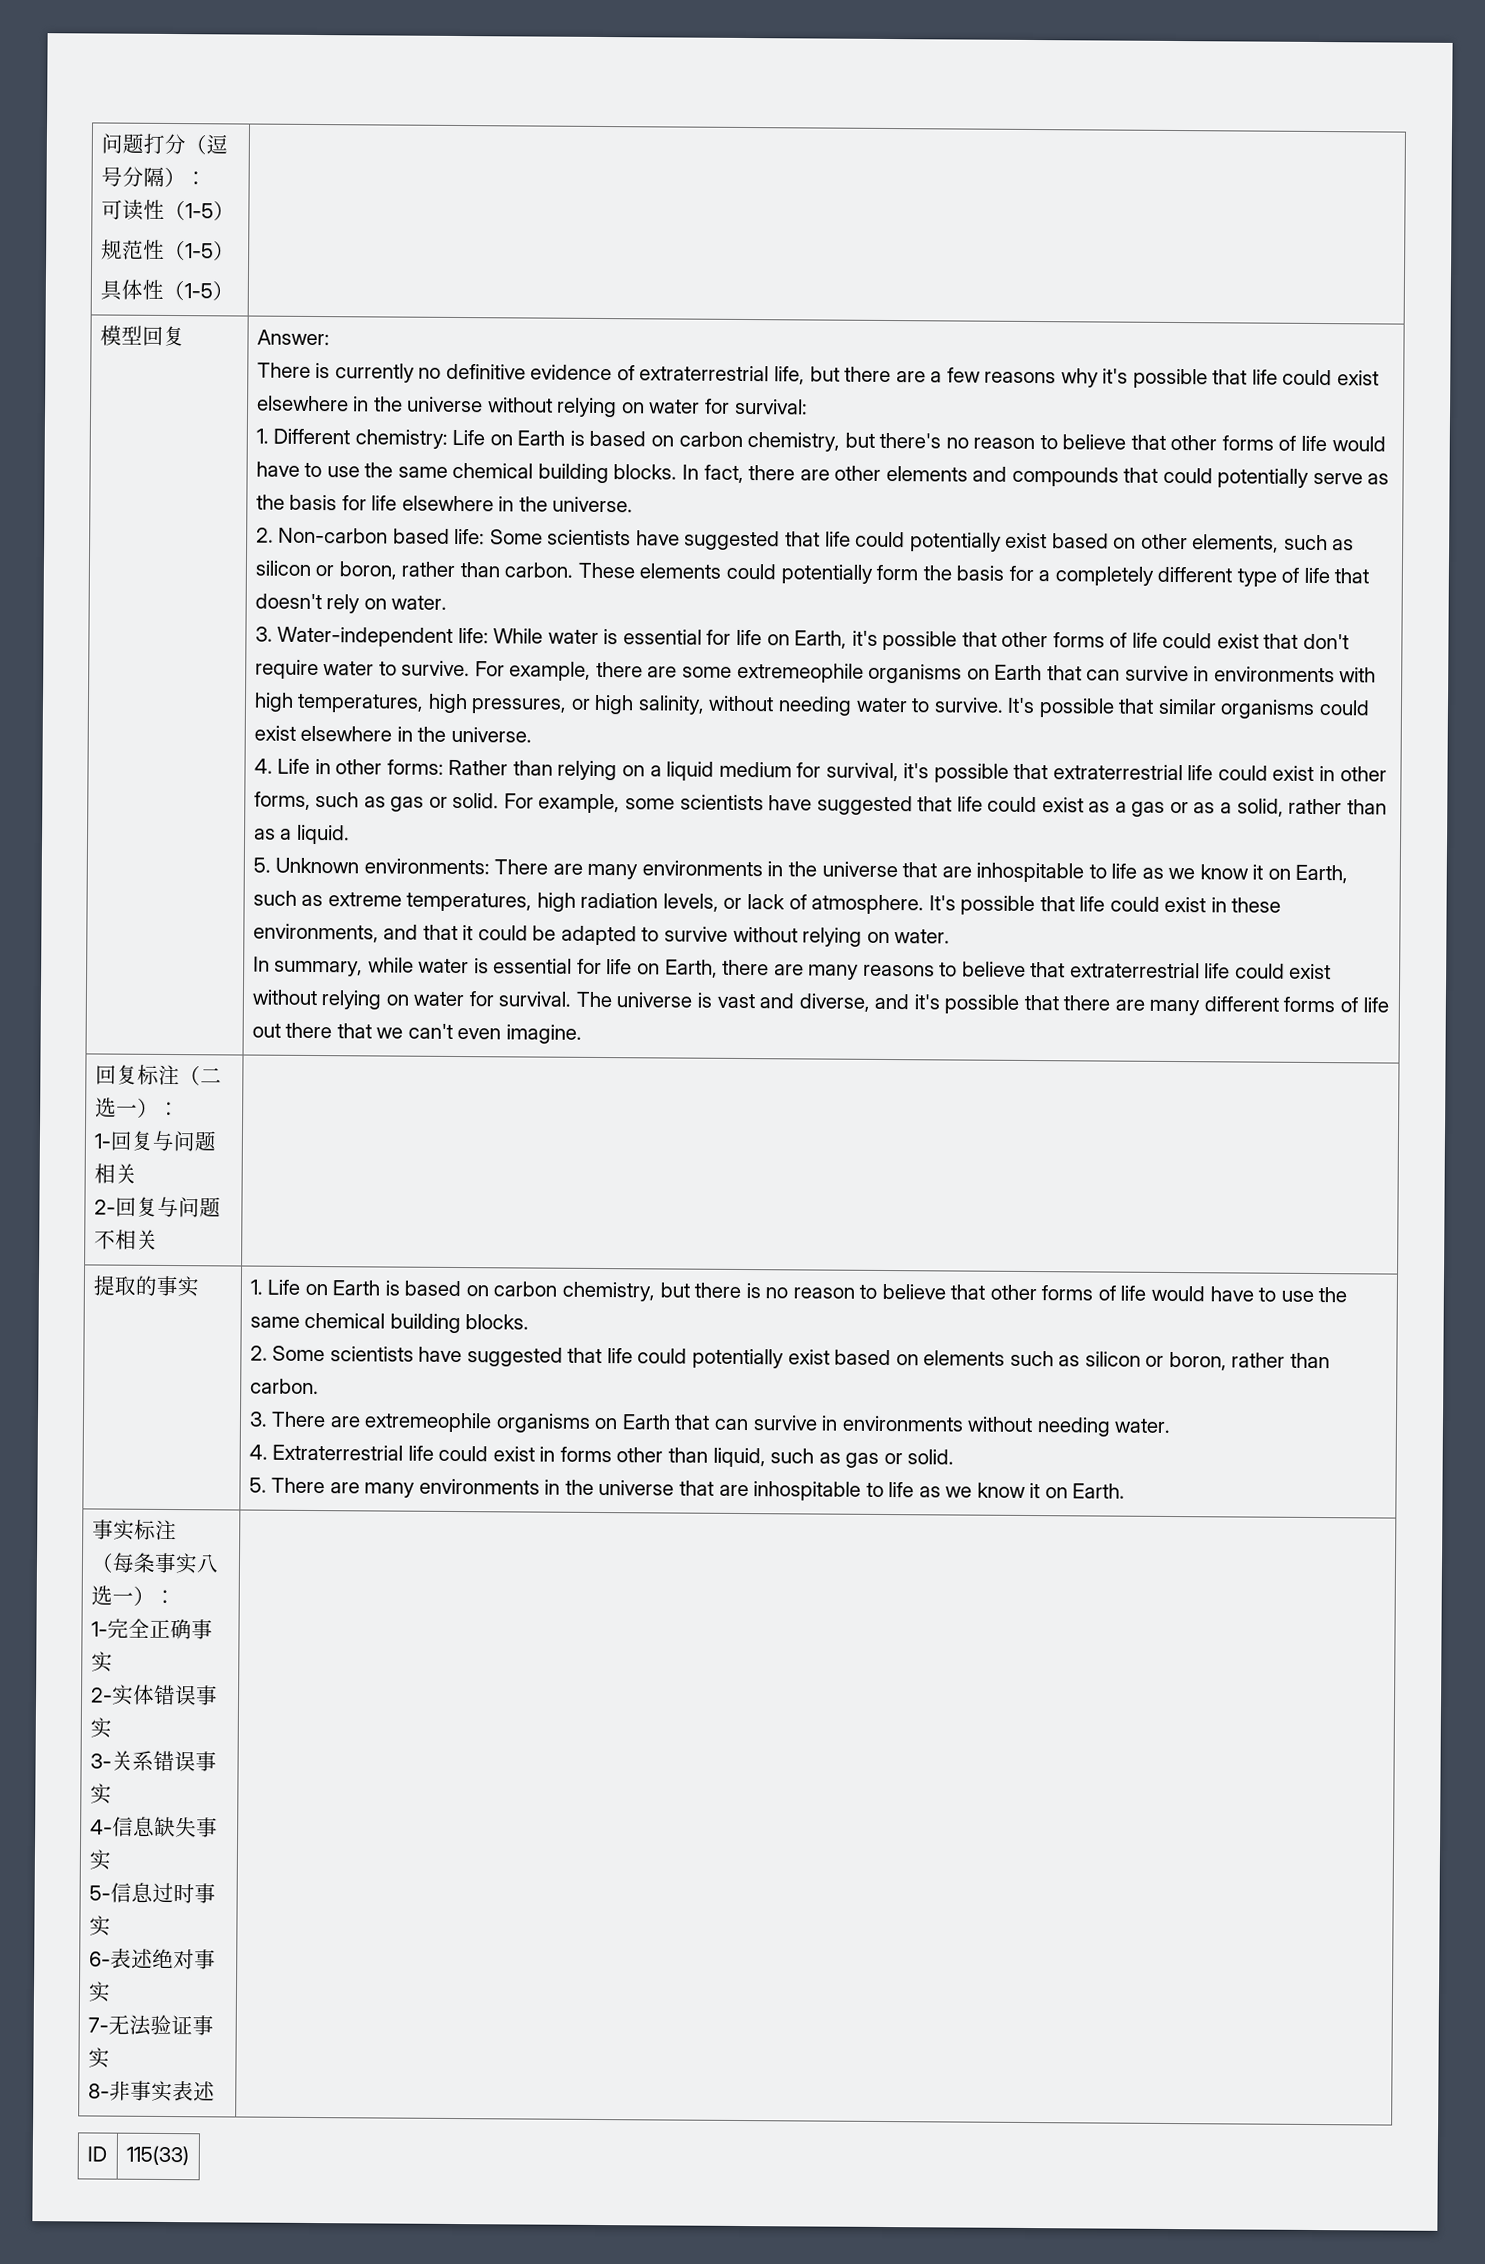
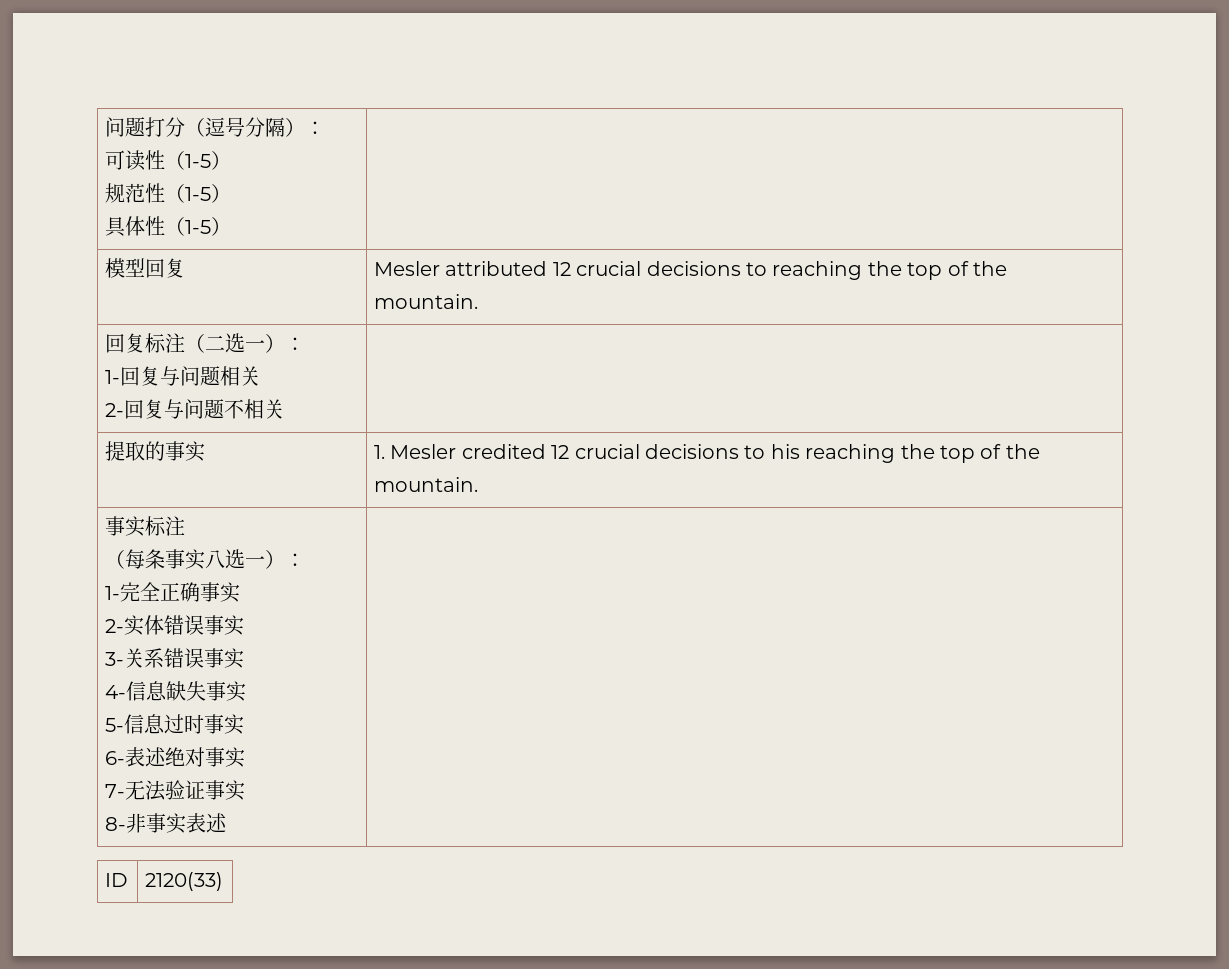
- Answer:
- There is currently no definitive evidence of extraterrestrial life, but there are a few reasons why it's possible that life could exist elsewhere in the universe without relying on water for survival:
- 1. Different chemistry: Life on Earth is based on carbon chemistry, but there's no reason to believe that other forms of life would have to use the same chemical building blocks. In fact, there are other elements and compounds that could potentially serve as the basis for life elsewhere in the universe.
- 2. Non-carbon based life: Some scientists have suggested that life could potentially exist based on other elements, such as silicon or boron, rather than carbon. These elements could potentially form the basis for a completely different type of life that doesn't rely on water.
- 3. Water-independent life: While water is essential for life on Earth, it's possible that other forms of life could exist that don't require water to survive. For example, there are some extremeophile organisms on Earth that can survive in environments with high temperatures, high pressures, or high salinity, without needing water to survive. It's possible that similar organisms could exist elsewhere in the universe.
- 4. Life in other forms: Rather than relying on a liquid medium for survival, it's possible that extraterrestrial life could exist in other forms, such as gas or solid. For example, some scientists have suggested that life could exist as a gas or as a solid, rather than as a liquid.
- 5. Unknown environments: There are many environments in the universe that are inhospitable to life as we know it on Earth, such as extreme temperatures, high radiation levels, or lack of atmosphere. It's possible that life could exist in these environments, and that it could be adapted to survive without relying on water.
- In summary, while water is essential for life on Earth, there are many reasons to believe that extraterrestrial life could exist without relying on water for survival. The universe is vast and diverse, and it's possible that there are many different forms of life out there that we can't even imagine.
+ Mesler attributed 12 crucial decisions to reaching the top of the mountain.
- 1. Life on Earth is based on carbon chemistry, but there is no reason to believe that other forms of life would have to use the same chemical building blocks.
- 2. Some scientists have suggested that life could potentially exist based on elements such as silicon or boron, rather than carbon.
- 3. There are extremeophile organisms on Earth that can survive in environments without needing water.
- 4. Extraterrestrial life could exist in forms other than liquid, such as gas or solid.
- 5. There are many environments in the universe that are inhospitable to life as we know it on Earth.
+ 1. Mesler credited 12 crucial decisions to his reaching the top of the mountain.
- ID | 115(33)
+ ID | 2120(33)

